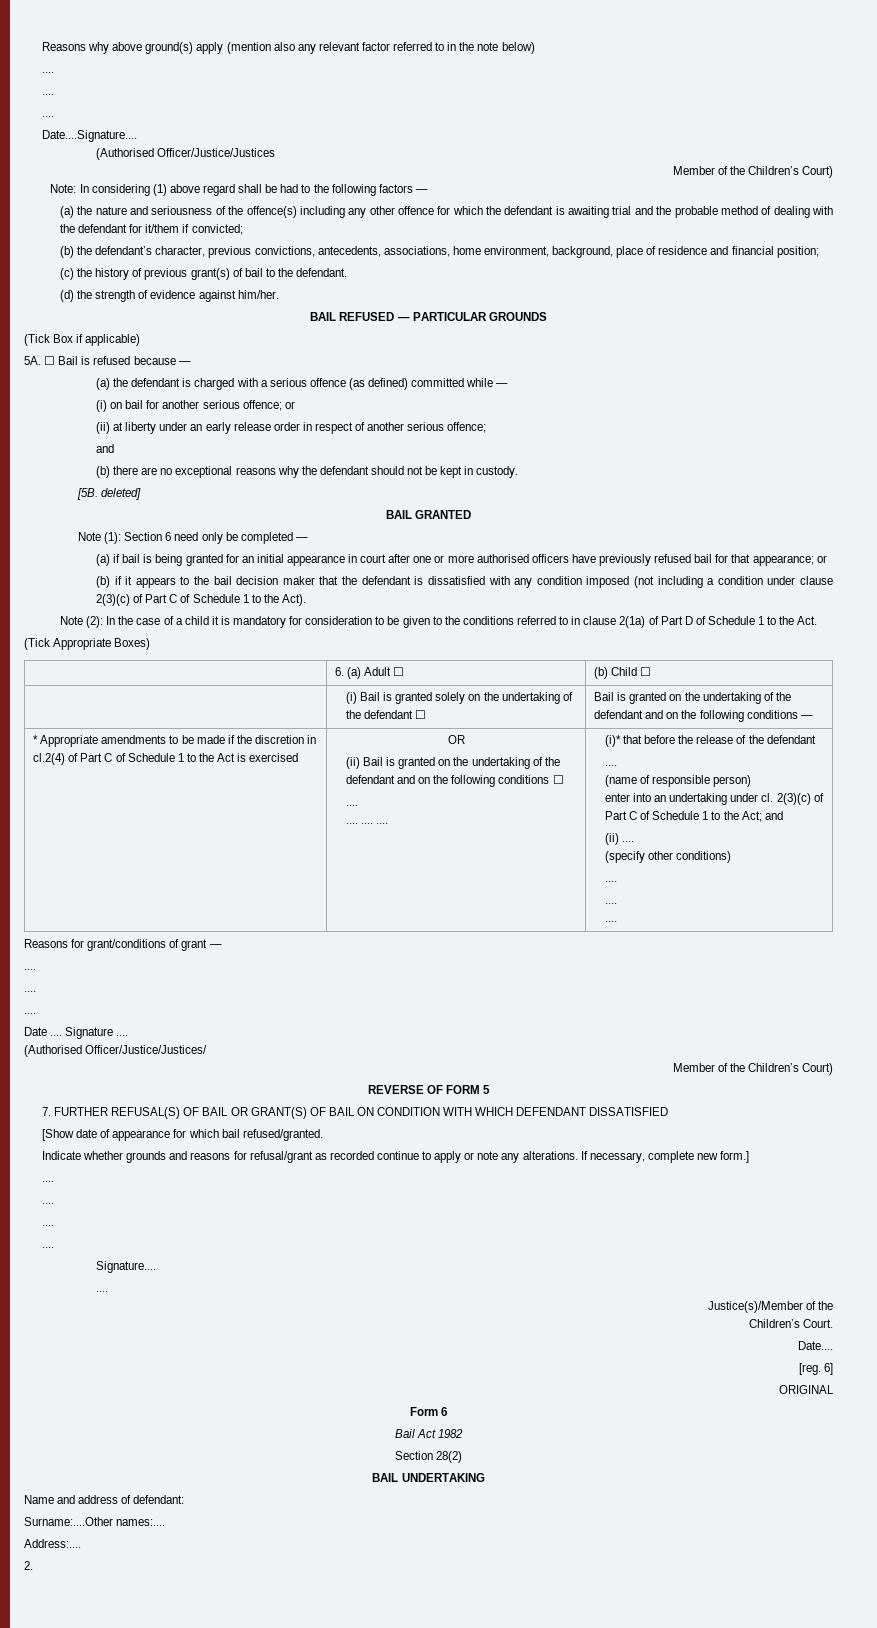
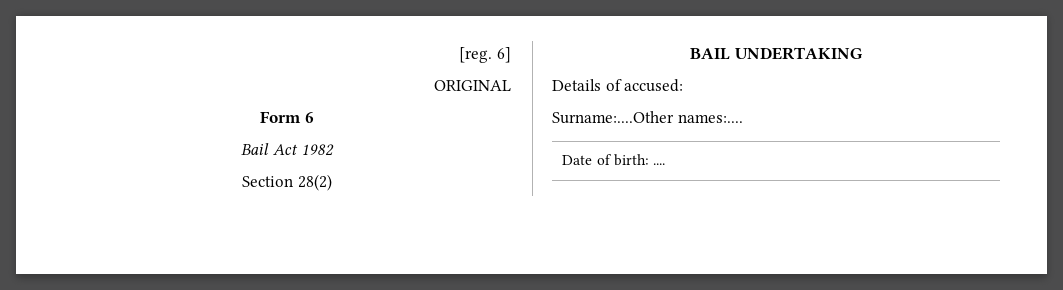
- Reasons why above ground(s) apply (mention also any relevant factor referred to in the note below)
- ....
- ....
- ....
- Date....Signature....
- (Authorised Officer/Justice/Justices
- Member of the Children’s Court)
- Note: In considering (1) above regard shall be had to the following factors —
- (a) the nature and seriousness of the offence(s) including any other offence for which the defendant is awaiting trial and the probable method of dealing with the defendant for it/them if convicted;
- (b) the defendant’s character, previous convictions, antecedents, associations, home environment, background, place of residence and financial position;
- (c) the history of previous grant(s) of bail to the defendant.
- (d) the strength of evidence against him/her.
- BAIL REFUSED — PARTICULAR GROUNDS
- (Tick Box if applicable)
- 5A. ☐ Bail is refused because —
- (a) the defendant is charged with a serious offence (as defined) committed while —
- (i) on bail for another serious offence; or
- (ii) at liberty under an early release order in respect of another serious offence;
- and
- (b) there are no exceptional reasons why the defendant should not be kept in custody.
- [5B. deleted]
- BAIL GRANTED
- Note (1): Section 6 need only be completed —
- (a) if bail is being granted for an initial appearance in court after one or more authorised officers have previously refused bail for that appearance; or
- (b) if it appears to the bail decision maker that the defendant is dissatisfied with any condition imposed (not including a condition under clause 2(3)(c) of Part C of Schedule 1 to the Act).
- Note (2): In the case of a child it is mandatory for consideration to be given to the conditions referred to in clause 2(1a) of Part D of Schedule 1 to the Act.
- (Tick Appropriate Boxes)
- | 6. (a) Adult ☐ | (b) Child ☐
- | (i) Bail is granted solely on the undertaking of the defendant ☐ | Bail is granted on the undertaking of the defendant and on the following conditions —
- * Appropriate amendments to be made if the discretion in cl.2(4) of Part C of Schedule 1 to the Act is exercised | OR
- (ii) Bail is granted on the undertaking of the defendant and on the following conditions ☐
- ....
- .... .... .... | (i)* that before the release of the defendant
- ....
- (name of responsible person)
- enter into an undertaking under cl. 2(3)(c) of Part C of Schedule 1 to the Act; and
- (ii) ....
- (specify other conditions)
- ....
- ....
- ....
- Reasons for grant/conditions of grant —
- ....
- ....
- ....
- Date .... Signature ....
- (Authorised Officer/Justice/Justices/
- Member of the Children’s Court)
- REVERSE OF FORM 5
- 7. FURTHER REFUSAL(S) OF BAIL OR GRANT(S) OF BAIL ON CONDITION WITH WHICH DEFENDANT DISSATISFIED
- [Show date of appearance for which bail refused/granted.
- Indicate whether grounds and reasons for refusal/grant as recorded continue to apply or note any alterations. If necessary, complete new form.]
- ....
- ....
- ....
- ....
- Signature....
- ....
- Justice(s)/Member of the
- Children’s Court.
- Date....
- Name and address of defendant:
+ Details of accused:
  Surname:....Other names:....
- Address:....
- 2.
+ Date of birth: ....

